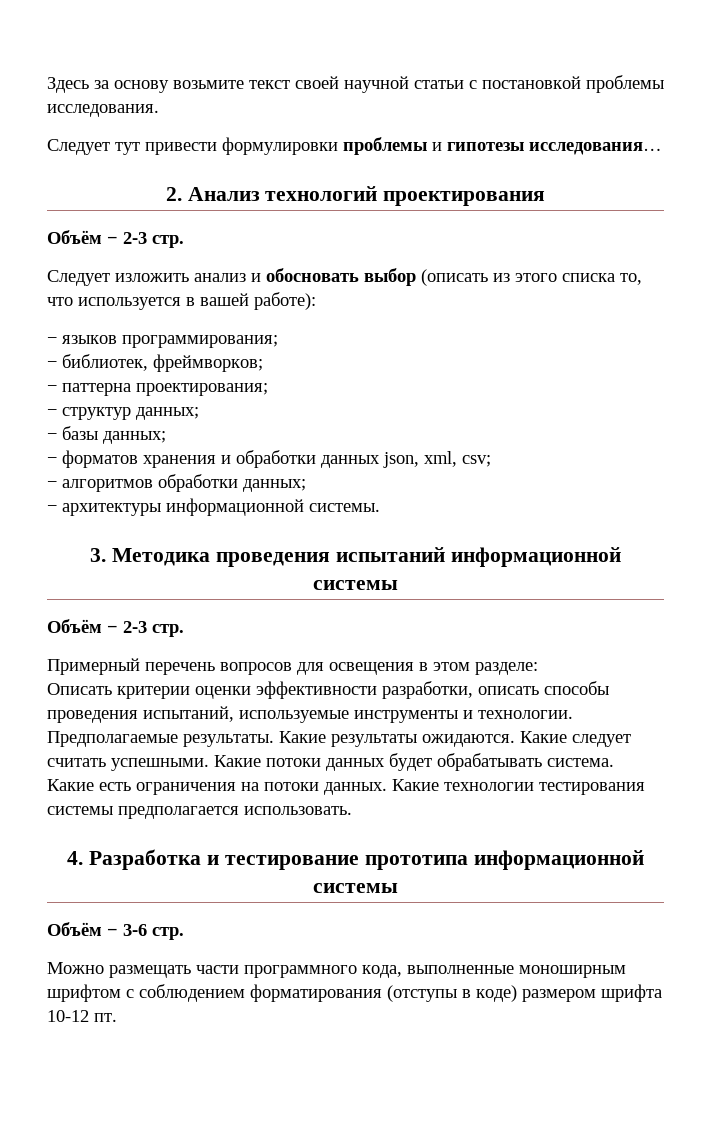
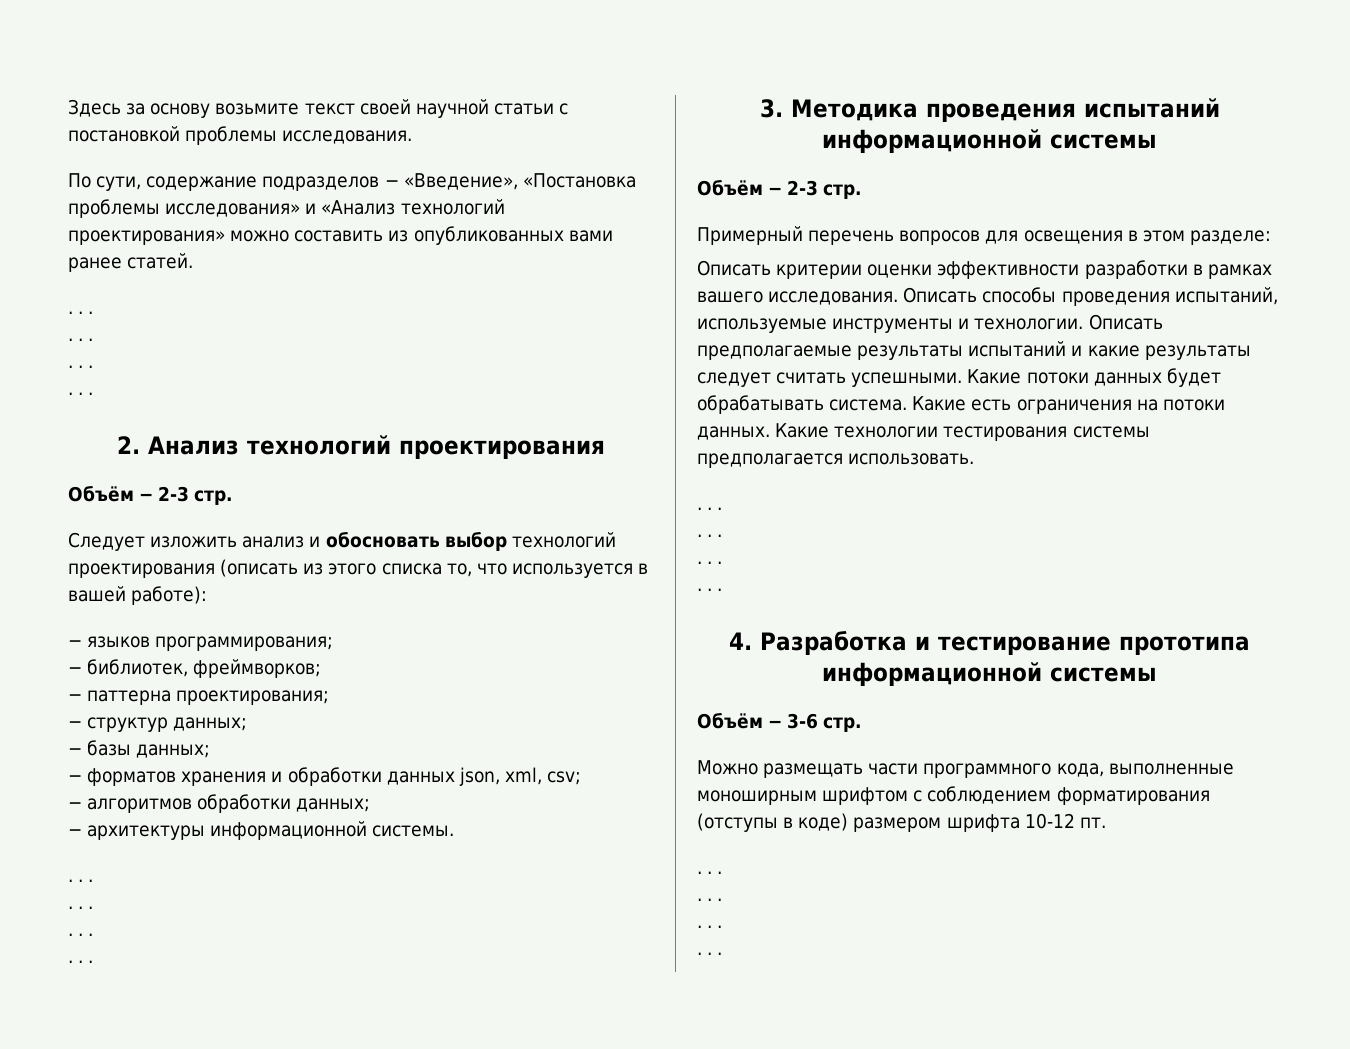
- Следует тут привести формулировки проблемы и гипотезы исследования…
+ По сути, содержание подразделов − «Введение», «Постановка проблемы исследования» и «Анализ технологий проектирования» можно составить из опубликованных вами ранее статей.
+ . . .
+ . . .
+ . . .
+ . . .
- Следует изложить анализ и обосновать выбор (описать из этого списка то, что используется в вашей работе):
+ Следует изложить анализ и обосновать выбор технологий проектирования (описать из этого списка то, что используется в вашей работе):
  − архитектуры информационной системы.
+ . . .
+ . . .
+ . . .
+ . . .
- Описать критерии оценки эффективности разработки, описать способы проведения испытаний, используемые инструменты и технологии.
+ Описать критерии оценки эффективности разработки в рамках вашего исследования. Описать способы проведения испытаний, используемые инструменты и технологии.
- Предполагаемые результаты. Какие результаты ожидаются. Какие следует считать успешными.
+ Описать предполагаемые результаты испытаний и какие результаты следует считать успешными.
  Какие технологии тестирования системы предполагается использовать.
+ . . .
+ . . .
+ . . .
+ . . .
  Можно размещать части программного кода, выполненные моноширным шрифтом с соблюдением форматирования (отступы в коде) размером шрифта 10-12 пт.
+ . . .
+ . . .
+ . . .
+ . . .

